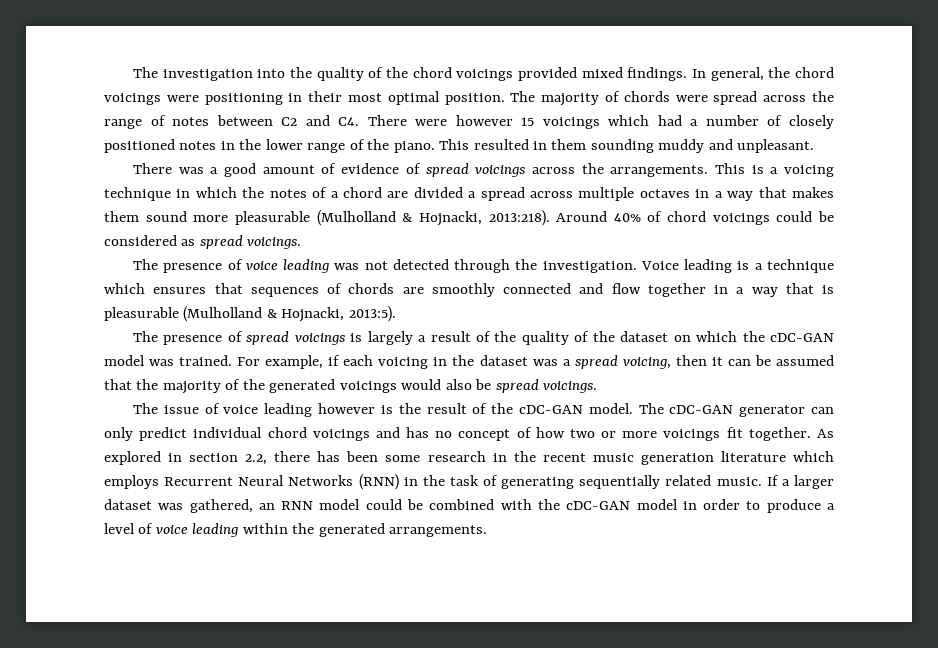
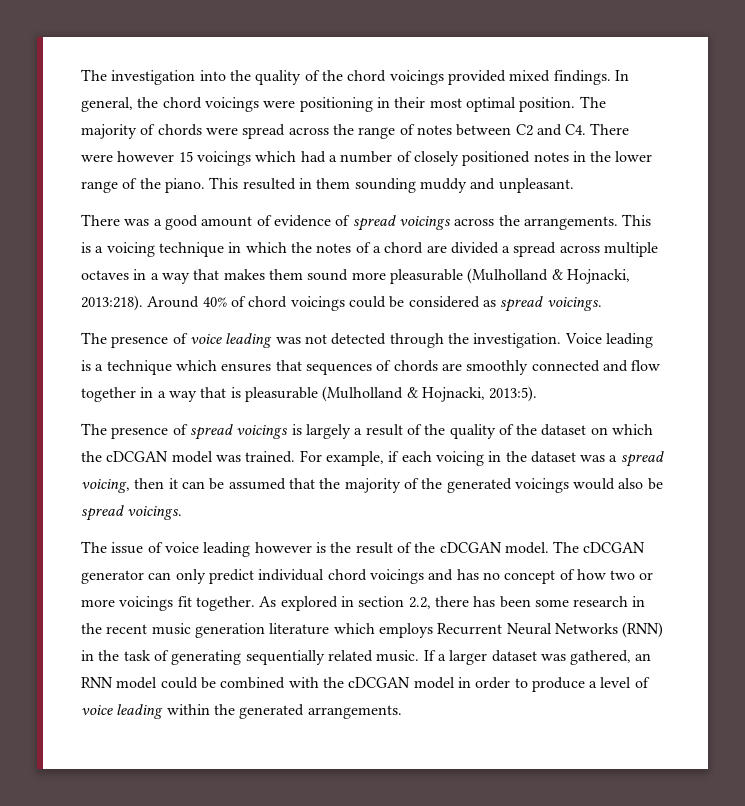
- The presence of spread voicings is largely a result of the quality of the dataset on which the cDC-GAN model was trained.
+ The presence of spread voicings is largely a result of the quality of the dataset on which the cDCGAN model was trained.
- The issue of voice leading however is the result of the cDC-GAN model.
+ The issue of voice leading however is the result of the cDCGAN model.
- The cDC-GAN generator can only predict individual chord voicings and has no concept of how two or more voicings fit together.
+ The cDCGAN generator can only predict individual chord voicings and has no concept of how two or more voicings fit together.
- If a larger dataset was gathered, an RNN model could be combined with the cDC-GAN model in order to produce a level of voice leading within the generated arrangements.
+ If a larger dataset was gathered, an RNN model could be combined with the cDCGAN model in order to produce a level of voice leading within the generated arrangements.

